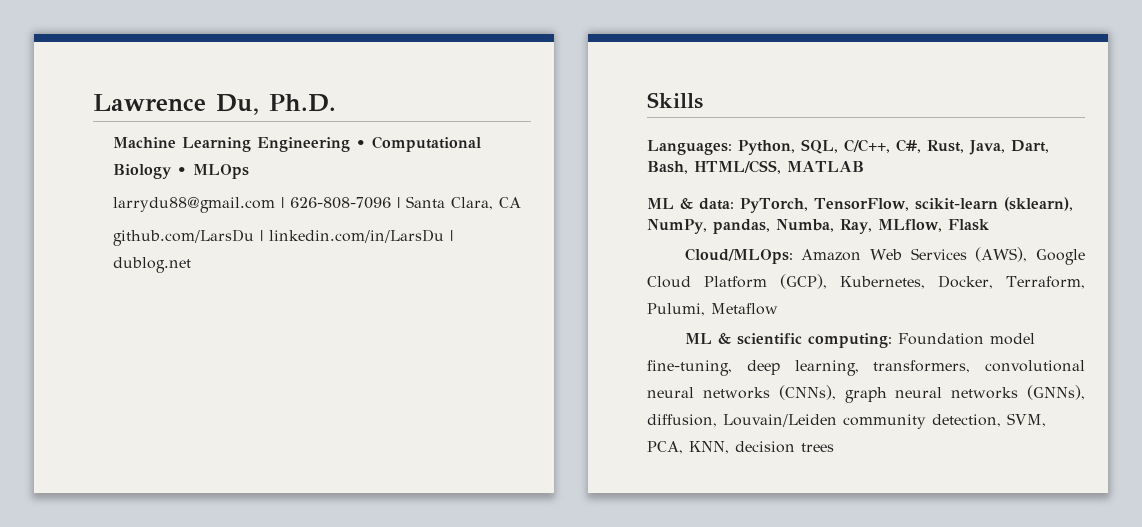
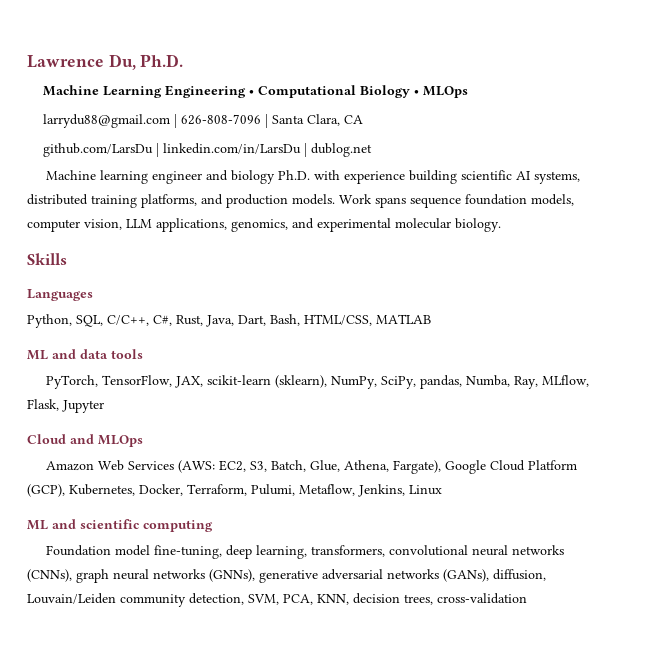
+ Machine learning engineer and biology Ph.D. with experience building scientific AI systems, distributed training platforms, and production models. Work spans sequence foundation models, computer vision, LLM applications, genomics, and experimental molecular biology.
- Languages: Python, SQL, C/C++, C#, Rust, Java, Dart, Bash, HTML/CSS, MATLAB
+ Languages
+ Python, SQL, C/C++, C#, Rust, Java, Dart, Bash, HTML/CSS, MATLAB
- ML & data: PyTorch, TensorFlow, scikit-learn (sklearn), NumPy, pandas, Numba, Ray, MLflow, Flask
- Cloud/MLOps: Amazon Web Services (AWS), Google Cloud Platform (GCP), Kubernetes, Docker, Terraform, Pulumi, Metaflow
- ML & scientific computing: Foundation model fine-tuning, deep learning, transformers, convolutional neural networks (CNNs), graph neural networks (GNNs), diffusion, Louvain/Leiden community detection, SVM, PCA, KNN, decision trees
+ ML and data tools
+ PyTorch, TensorFlow, JAX, scikit-learn (sklearn), NumPy, SciPy, pandas, Numba, Ray, MLflow, Flask, Jupyter
+ Cloud and MLOps
+ Amazon Web Services (AWS: EC2, S3, Batch, Glue, Athena, Fargate), Google Cloud Platform (GCP), Kubernetes, Docker, Terraform, Pulumi, Metaflow, Jenkins, Linux
+ ML and scientific computing
+ Foundation model fine-tuning, deep learning, transformers, convolutional neural networks (CNNs), graph neural networks (GNNs), generative adversarial networks (GANs), diffusion, Louvain/Leiden community detection, SVM, PCA, KNN, decision trees, cross-validation

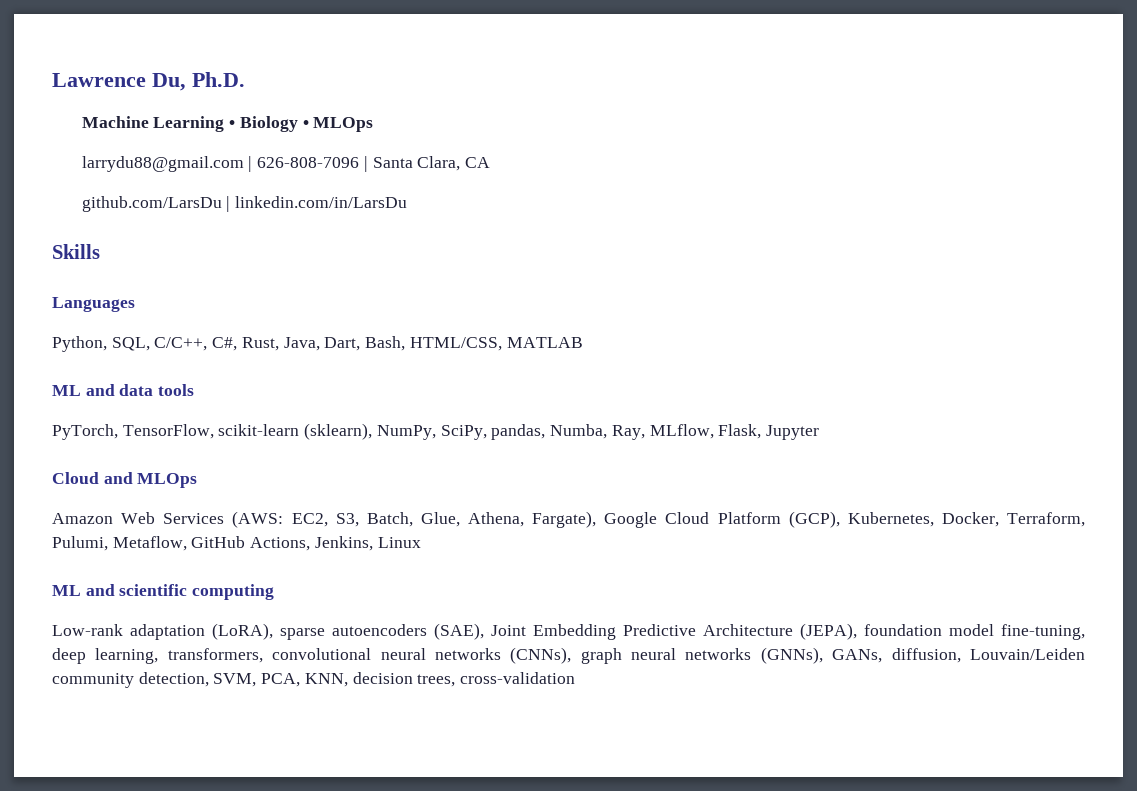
- Machine Learning Engineering • Computational Biology • MLOps
+ Machine Learning • Biology • MLOps
- github.com/LarsDu | linkedin.com/in/LarsDu | dublog.net
- Machine learning engineer and biology Ph.D. with experience building scientific AI systems, distributed training platforms, and production models. Work spans sequence foundation models, computer vision, LLM applications, genomics, and experimental molecular biology.
+ github.com/LarsDu | linkedin.com/in/LarsDu
- PyTorch, TensorFlow, JAX, scikit-learn (sklearn), NumPy, SciPy, pandas, Numba, Ray, MLflow, Flask, Jupyter
+ PyTorch, TensorFlow, scikit-learn (sklearn), NumPy, SciPy, pandas, Numba, Ray, MLflow, Flask, Jupyter
- Amazon Web Services (AWS: EC2, S3, Batch, Glue, Athena, Fargate), Google Cloud Platform (GCP), Kubernetes, Docker, Terraform, Pulumi, Metaflow, Jenkins, Linux
+ Amazon Web Services (AWS: EC2, S3, Batch, Glue, Athena, Fargate), Google Cloud Platform (GCP), Kubernetes, Docker, Terraform, Pulumi, Metaflow, GitHub Actions, Jenkins, Linux
- Foundation model fine-tuning, deep learning, transformers, convolutional neural networks (CNNs), graph neural networks (GNNs), generative adversarial networks (GANs), diffusion, Louvain/Leiden community detection, SVM, PCA, KNN, decision trees, cross-validation
+ Low-rank adaptation (LoRA), sparse autoencoders (SAE), Joint Embedding Predictive Architecture (JEPA), foundation model fine-tuning, deep learning, transformers, convolutional neural networks (CNNs), graph neural networks (GNNs), GANs, diffusion, Louvain/Leiden community detection, SVM, PCA, KNN, decision trees, cross-validation

